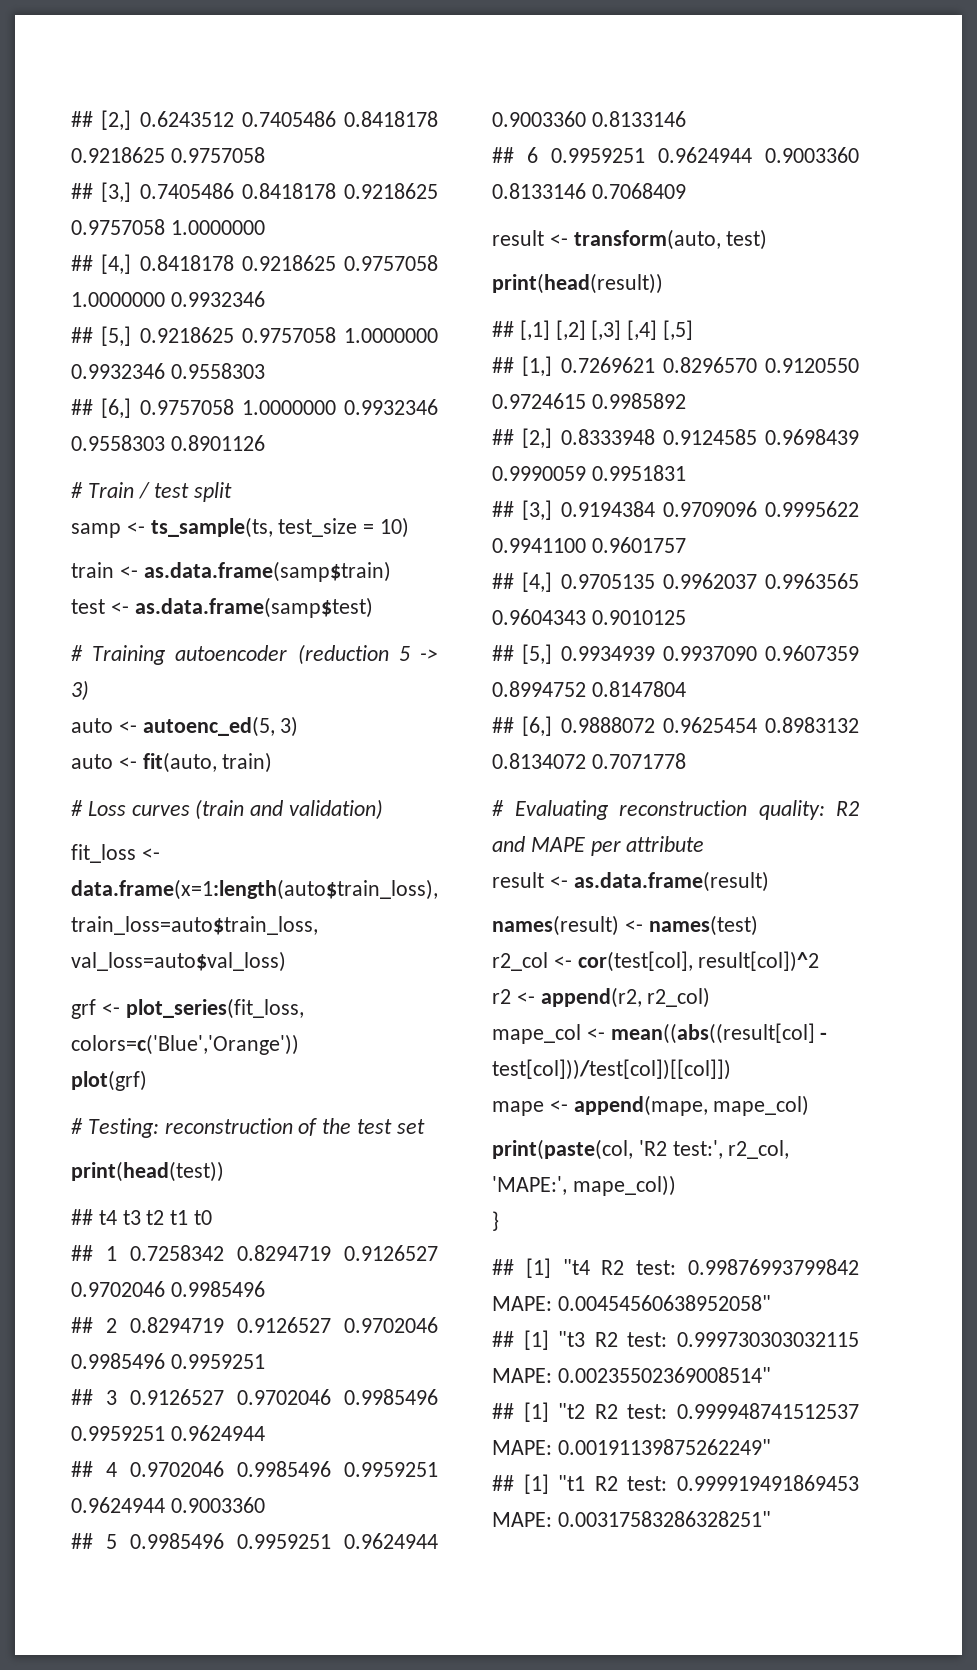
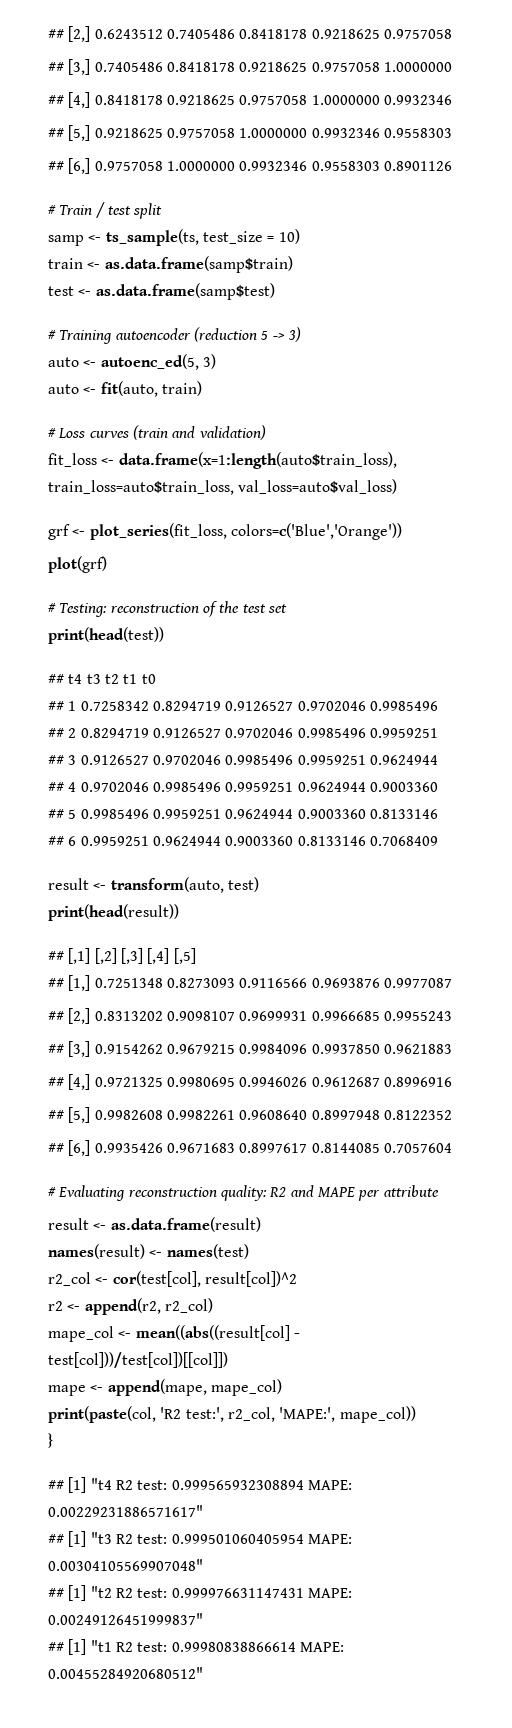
- ## [1,] 0.7269621 0.8296570 0.9120550 0.9724615 0.9985892
- ## [2,] 0.8333948 0.9124585 0.9698439 0.9990059 0.9951831
- ## [3,] 0.9194384 0.9709096 0.9995622 0.9941100 0.9601757
- ## [4,] 0.9705135 0.9962037 0.9963565 0.9604343 0.9010125
- ## [5,] 0.9934939 0.9937090 0.9607359 0.8994752 0.8147804
- ## [6,] 0.9888072 0.9625454 0.8983132 0.8134072 0.7071778
+ ## [1,] 0.7251348 0.8273093 0.9116566 0.9693876 0.9977087
+ ## [2,] 0.8313202 0.9098107 0.9699931 0.9966685 0.9955243
+ ## [3,] 0.9154262 0.9679215 0.9984096 0.9937850 0.9621883
+ ## [4,] 0.9721325 0.9980695 0.9946026 0.9612687 0.8996916
+ ## [5,] 0.9982608 0.9982261 0.9608640 0.8997948 0.8122352
+ ## [6,] 0.9935426 0.9671683 0.8997617 0.8144085 0.7057604
- ## [1] "t4 R2 test: 0.99876993799842 MAPE: 0.00454560638952058"
+ ## [1] "t4 R2 test: 0.999565932308894 MAPE: 0.00229231886571617"
- ## [1] "t3 R2 test: 0.999730303032115 MAPE: 0.00235502369008514"
+ ## [1] "t3 R2 test: 0.999501060405954 MAPE: 0.00304105569907048"
- ## [1] "t2 R2 test: 0.999948741512537 MAPE: 0.00191139875262249"
+ ## [1] "t2 R2 test: 0.999976631147431 MAPE: 0.00249126451999837"
- ## [1] "t1 R2 test: 0.999919491869453 MAPE: 0.00317583286328251"
+ ## [1] "t1 R2 test: 0.99980838866614 MAPE: 0.00455284920680512"

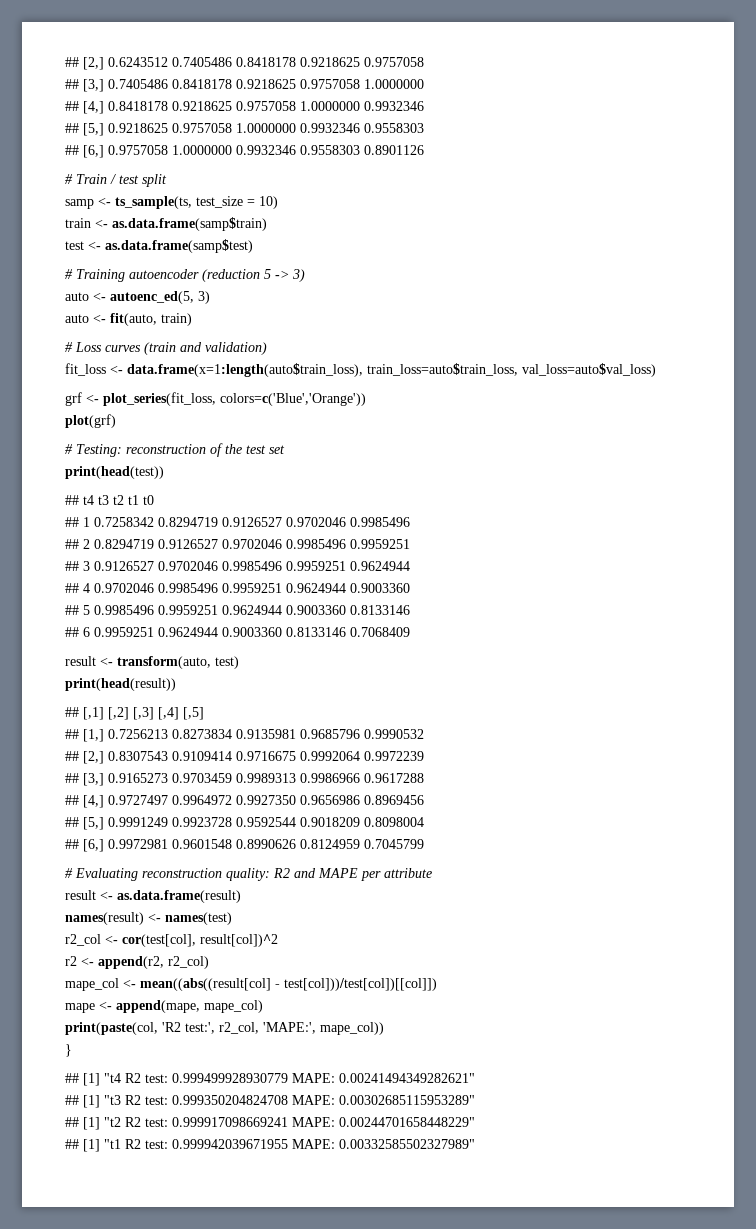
- ## [1,] 0.7251348 0.8273093 0.9116566 0.9693876 0.9977087
- ## [2,] 0.8313202 0.9098107 0.9699931 0.9966685 0.9955243
- ## [3,] 0.9154262 0.9679215 0.9984096 0.9937850 0.9621883
- ## [4,] 0.9721325 0.9980695 0.9946026 0.9612687 0.8996916
- ## [5,] 0.9982608 0.9982261 0.9608640 0.8997948 0.8122352
- ## [6,] 0.9935426 0.9671683 0.8997617 0.8144085 0.7057604
+ ## [1,] 0.7256213 0.8273834 0.9135981 0.9685796 0.9990532
+ ## [2,] 0.8307543 0.9109414 0.9716675 0.9992064 0.9972239
+ ## [3,] 0.9165273 0.9703459 0.9989313 0.9986966 0.9617288
+ ## [4,] 0.9727497 0.9964972 0.9927350 0.9656986 0.8969456
+ ## [5,] 0.9991249 0.9923728 0.9592544 0.9018209 0.8098004
+ ## [6,] 0.9972981 0.9601548 0.8990626 0.8124959 0.7045799
- ## [1] "t4 R2 test: 0.999565932308894 MAPE: 0.00229231886571617"
+ ## [1] "t4 R2 test: 0.999499928930779 MAPE: 0.00241494349282621"
- ## [1] "t3 R2 test: 0.999501060405954 MAPE: 0.00304105569907048"
+ ## [1] "t3 R2 test: 0.999350204824708 MAPE: 0.00302685115953289"
- ## [1] "t2 R2 test: 0.999976631147431 MAPE: 0.00249126451999837"
+ ## [1] "t2 R2 test: 0.999917098669241 MAPE: 0.00244701658448229"
- ## [1] "t1 R2 test: 0.99980838866614 MAPE: 0.00455284920680512"
+ ## [1] "t1 R2 test: 0.999942039671955 MAPE: 0.00332585502327989"

